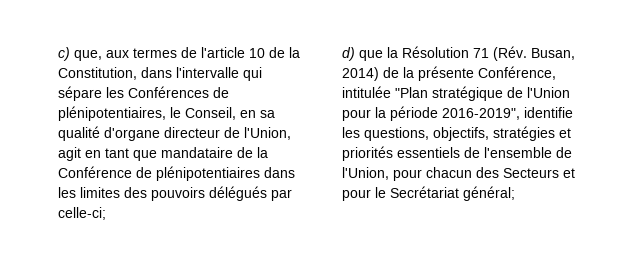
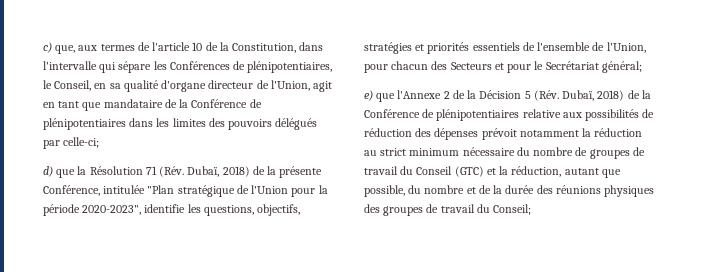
- d) que la Résolution 71 (Rév. Busan, 2014) de la présente Conférence, intitulée "Plan stratégique de l'Union pour la période 2016-2019", identifie les questions, objectifs, stratégies et priorités essentiels de l'ensemble de l'Union, pour chacun des Secteurs et pour le Secrétariat général;
+ d) que la Résolution 71 (Rév. Dubaï, 2018) de la présente Conférence, intitulée "Plan stratégique de l'Union pour la période 2020-2023", identifie les questions, objectifs, stratégies et priorités essentiels de l'ensemble de l'Union, pour chacun des Secteurs et pour le Secrétariat général;
+ e) que l'Annexe 2 de la Décision 5 (Rév. Dubaï, 2018) de la Conférence de plénipotentiaires relative aux possibilités de réduction des dépenses prévoit notamment la réduction au strict minimum nécessaire du nombre de groupes de travail du Conseil (GTC) et la réduction, autant que possible, du nombre et de la durée des réunions physiques des groupes de travail du Conseil;

